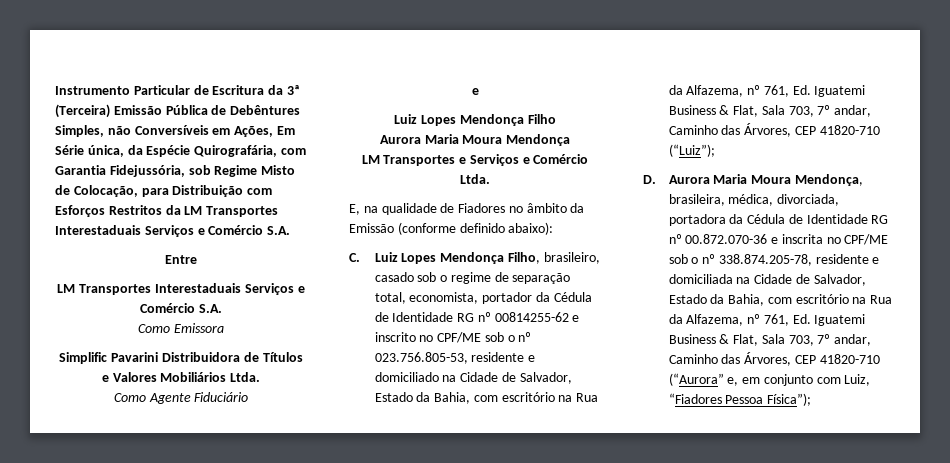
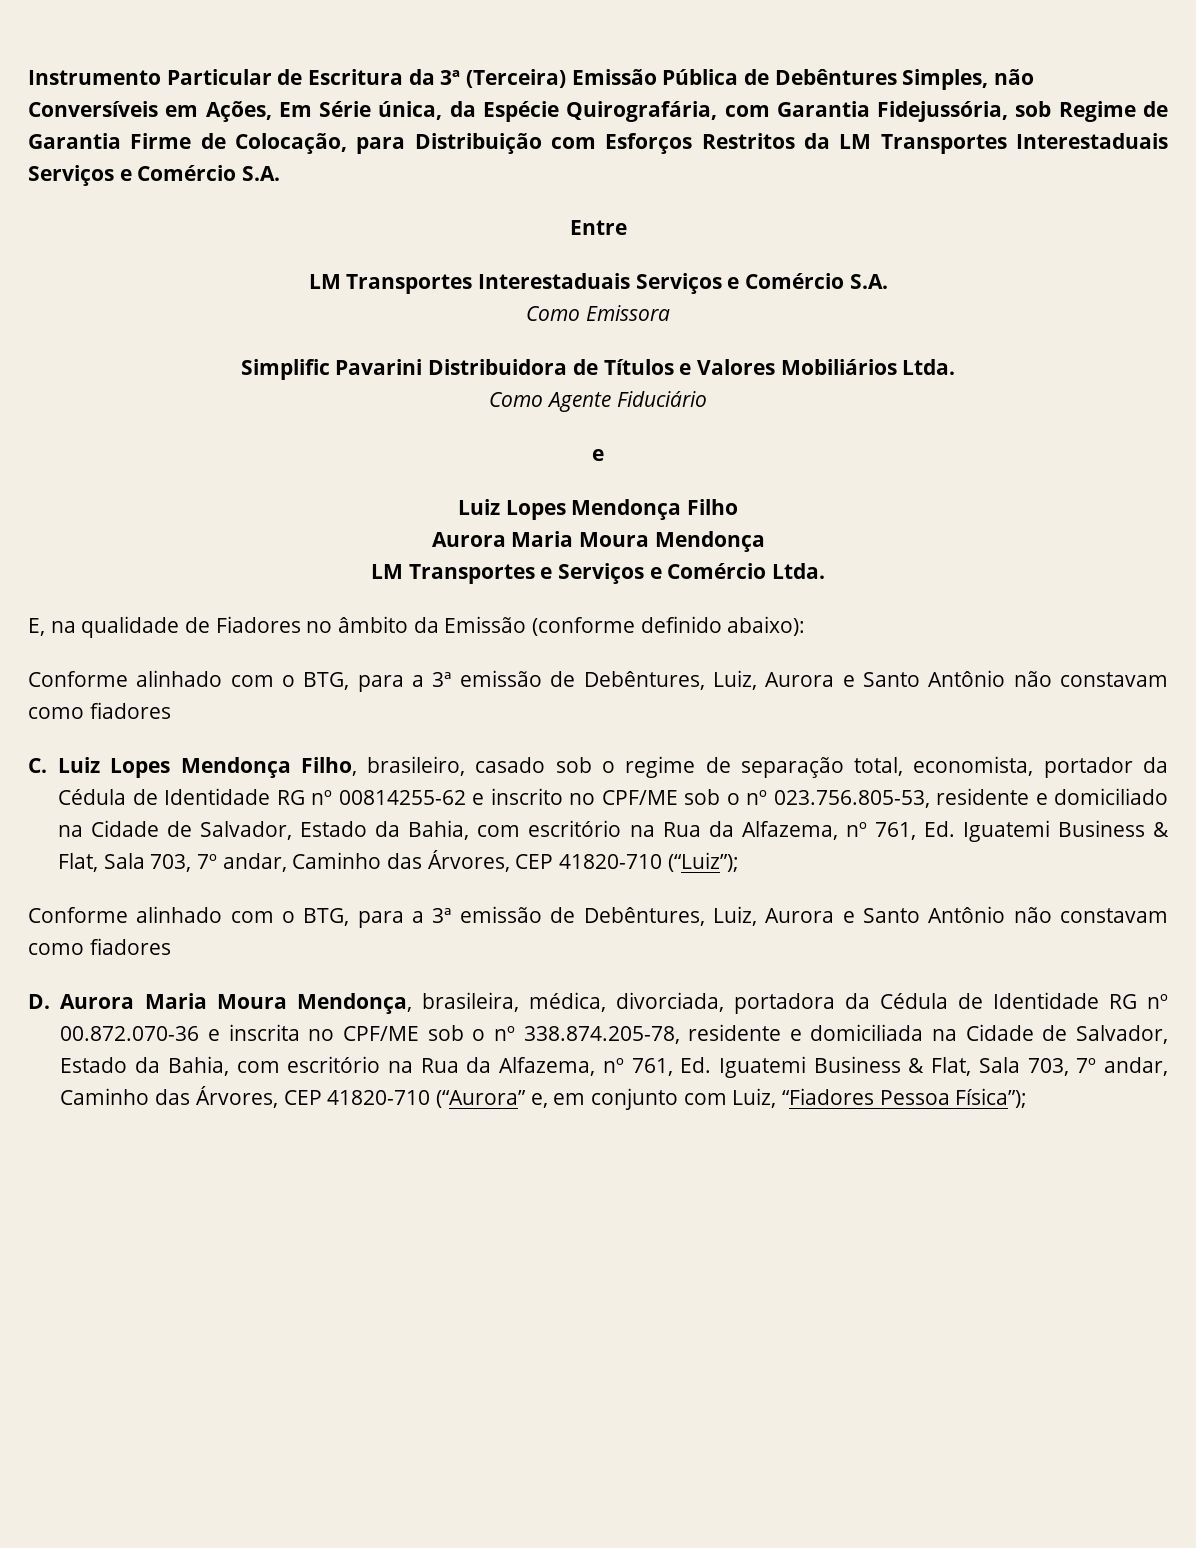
- Instrumento Particular de Escritura da 3ª (Terceira) Emissão Pública de Debêntures Simples, não Conversíveis em Ações, Em Série única, da Espécie Quirografária, com Garantia Fidejussória, sob Regime Misto de Colocação, para Distribuição com Esforços Restritos da LM Transportes Interestaduais Serviços e Comércio S.A.
+ Instrumento Particular de Escritura da 3ª (Terceira) Emissão Pública de Debêntures Simples, não Conversíveis em Ações, Em Série única, da Espécie Quirografária, com Garantia Fidejussória, sob Regime de Garantia Firme de Colocação, para Distribuição com Esforços Restritos da LM Transportes Interestaduais Serviços e Comércio S.A.
  E, na qualidade de Fiadores no âmbito da Emissão (conforme definido abaixo):
+ Conforme alinhado com o BTG, para a 3ª emissão de Debêntures, Luiz, Aurora e Santo Antônio não constavam como fiadores
  C. Luiz Lopes Mendonça Filho, brasileiro, casado sob o regime de separação total, economista, portador da Cédula de Identidade RG nº 00814255-62 e inscrito no CPF/ME sob o nº 023.756.805-53, residente e domiciliado na Cidade de Salvador, Estado da Bahia, com escritório na Rua da Alfazema, nº 761, Ed. Iguatemi Business & Flat, Sala 703, 7º andar, Caminho das Árvores, CEP 41820-710 (“Luiz”);
+ Conforme alinhado com o BTG, para a 3ª emissão de Debêntures, Luiz, Aurora e Santo Antônio não constavam como fiadores

